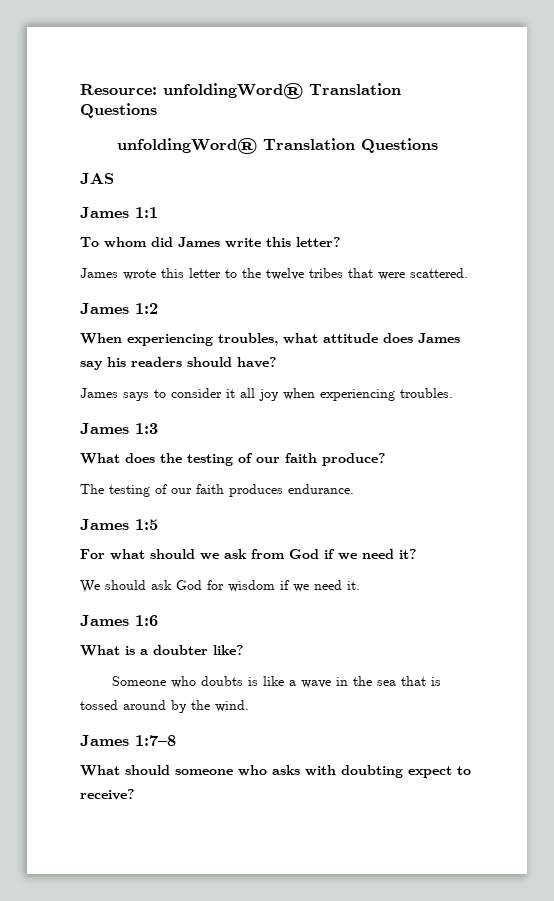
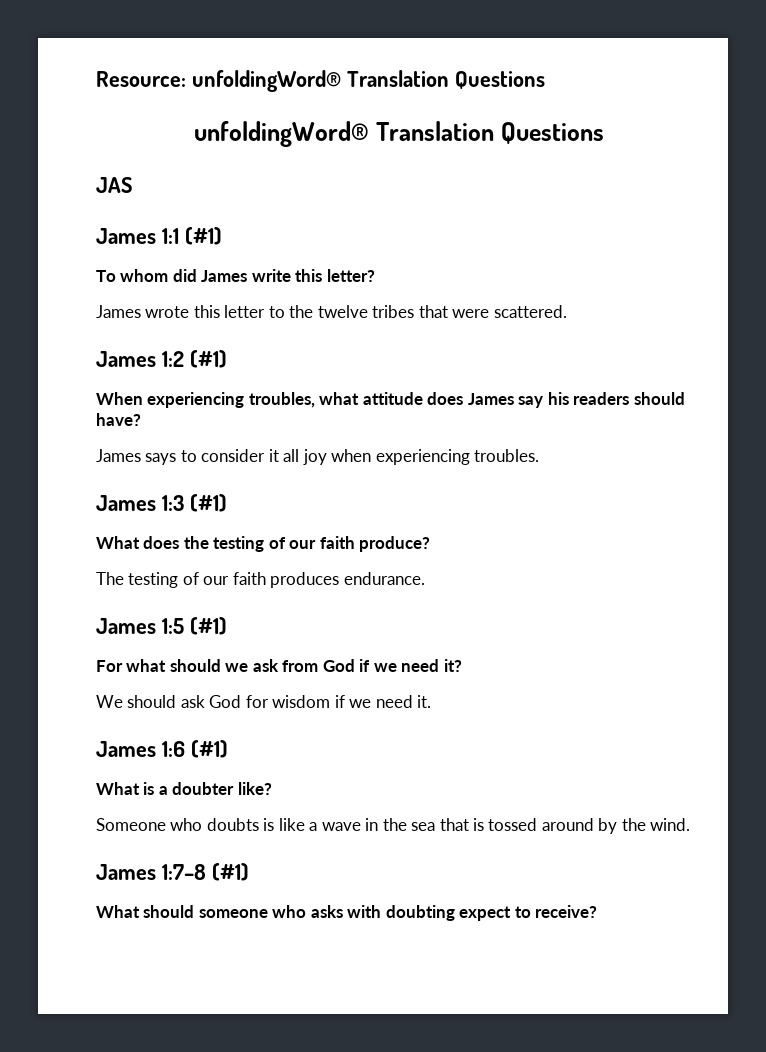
- James 1:1
+ James 1:1 (#1)
- James 1:2
+ James 1:2 (#1)
- James 1:3
+ James 1:3 (#1)
- James 1:5
+ James 1:5 (#1)
- James 1:6
+ James 1:6 (#1)
- James 1:7–8
+ James 1:7–8 (#1)

